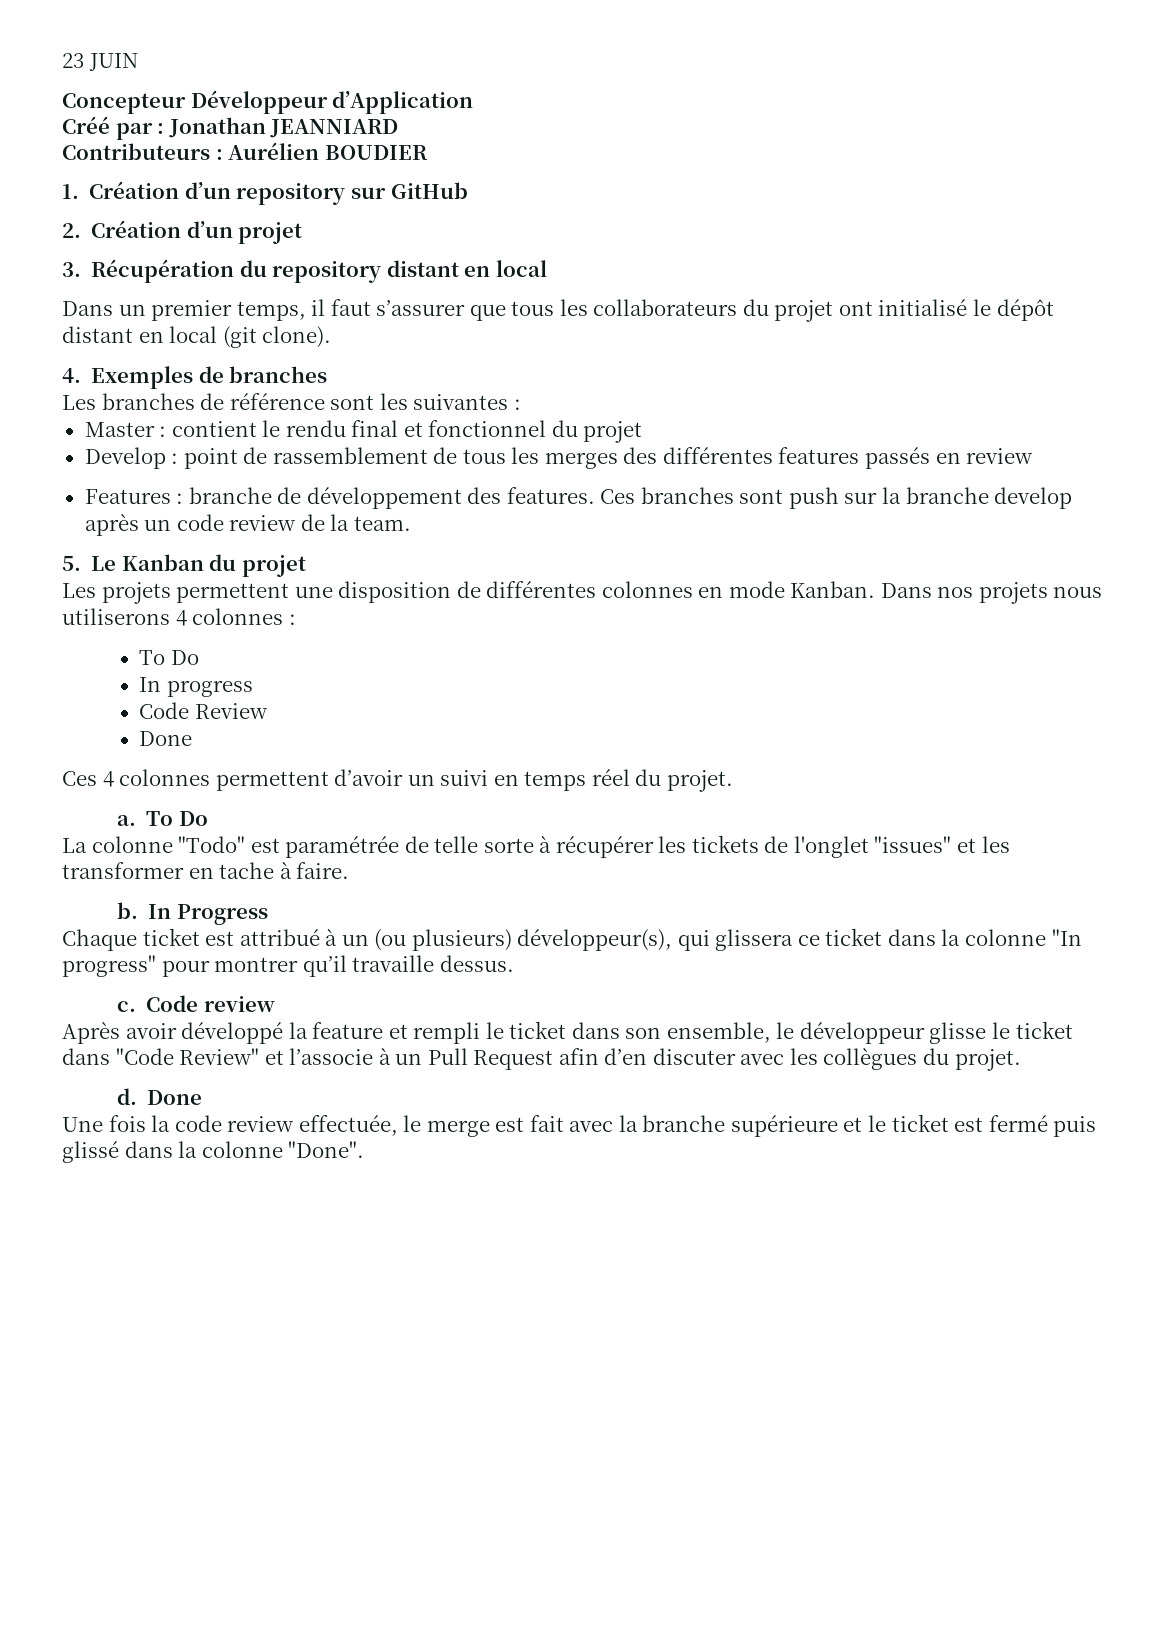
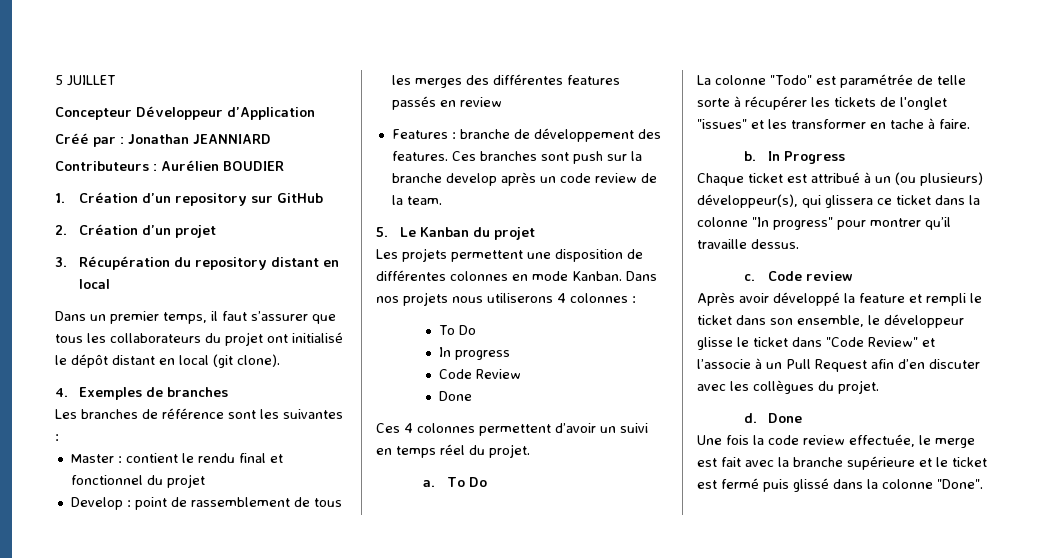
- 23 JUIN
+ 5 JUILLET

